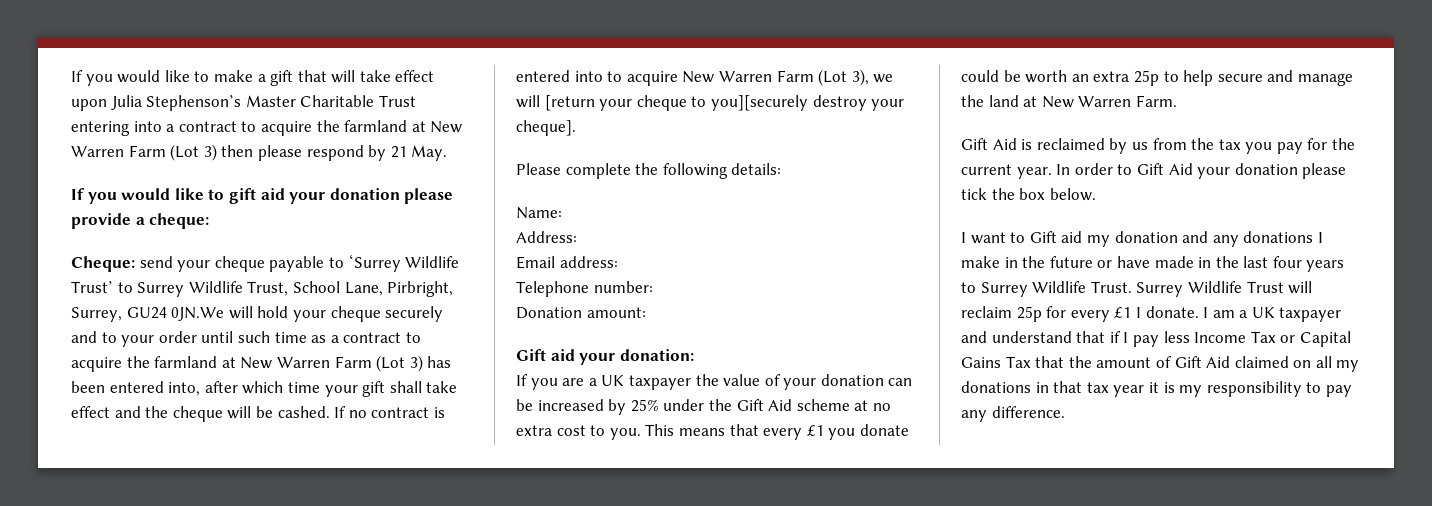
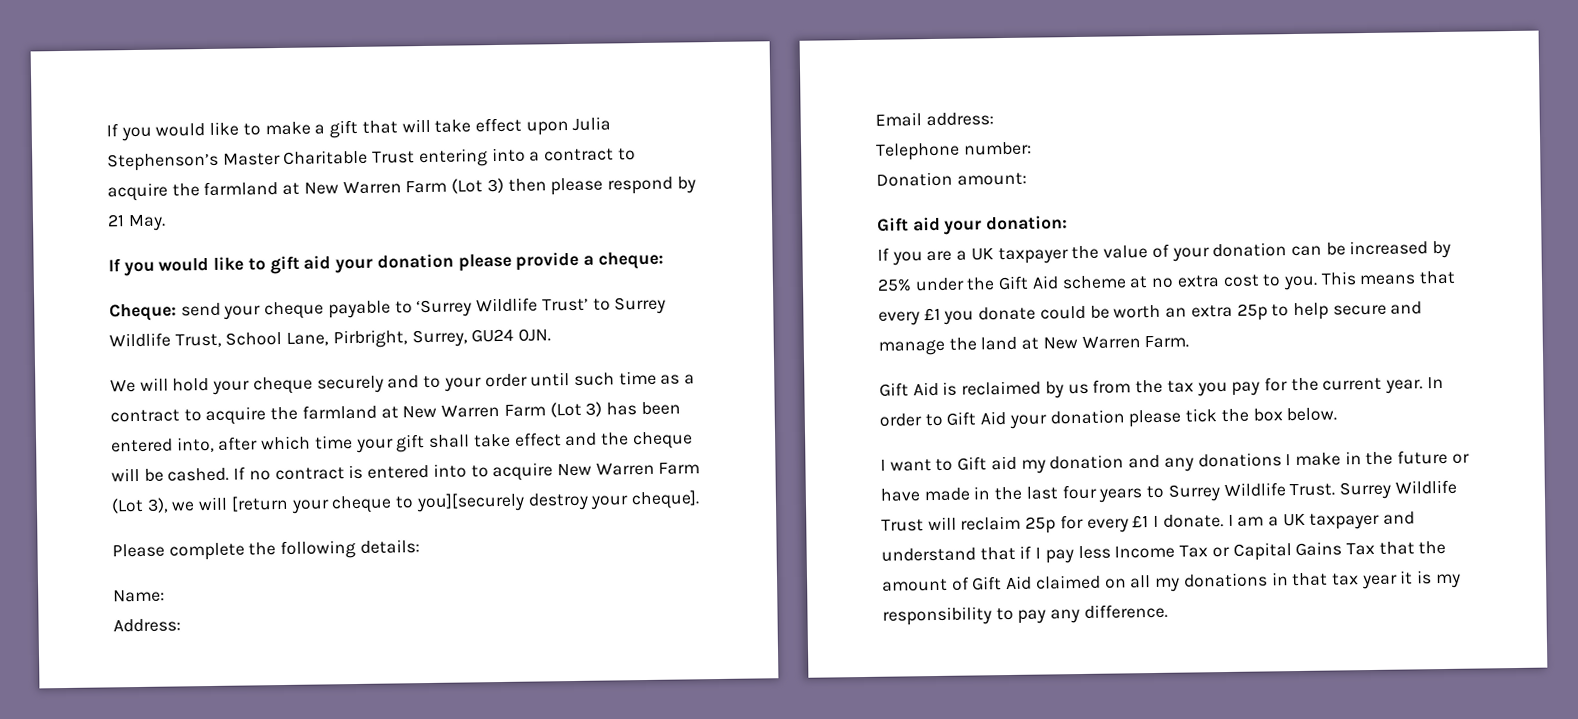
- send your cheque payable to ‘Surrey Wildlife Trust’ to Surrey Wildlife Trust, School Lane, Pirbright, Surrey, GU24 0JN.We will hold your cheque securely and to your order until such time as a contract to acquire the farmland at New Warren Farm (Lot 3) has been entered into, after which time your gift shall take effect and the cheque will be cashed.
+ send your cheque payable to ‘Surrey Wildlife Trust’ to Surrey Wildlife Trust, School Lane, Pirbright, Surrey, GU24 0JN.
+ We will hold your cheque securely and to your order until such time as a contract to acquire the farmland at New Warren Farm (Lot 3) has been entered into, after which time your gift shall take effect and the cheque will be cashed.

